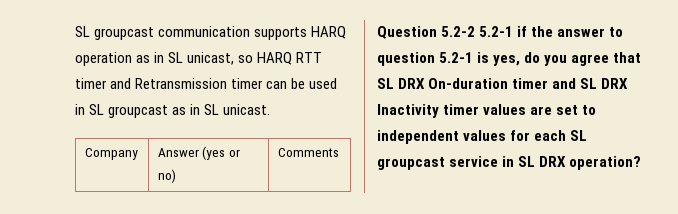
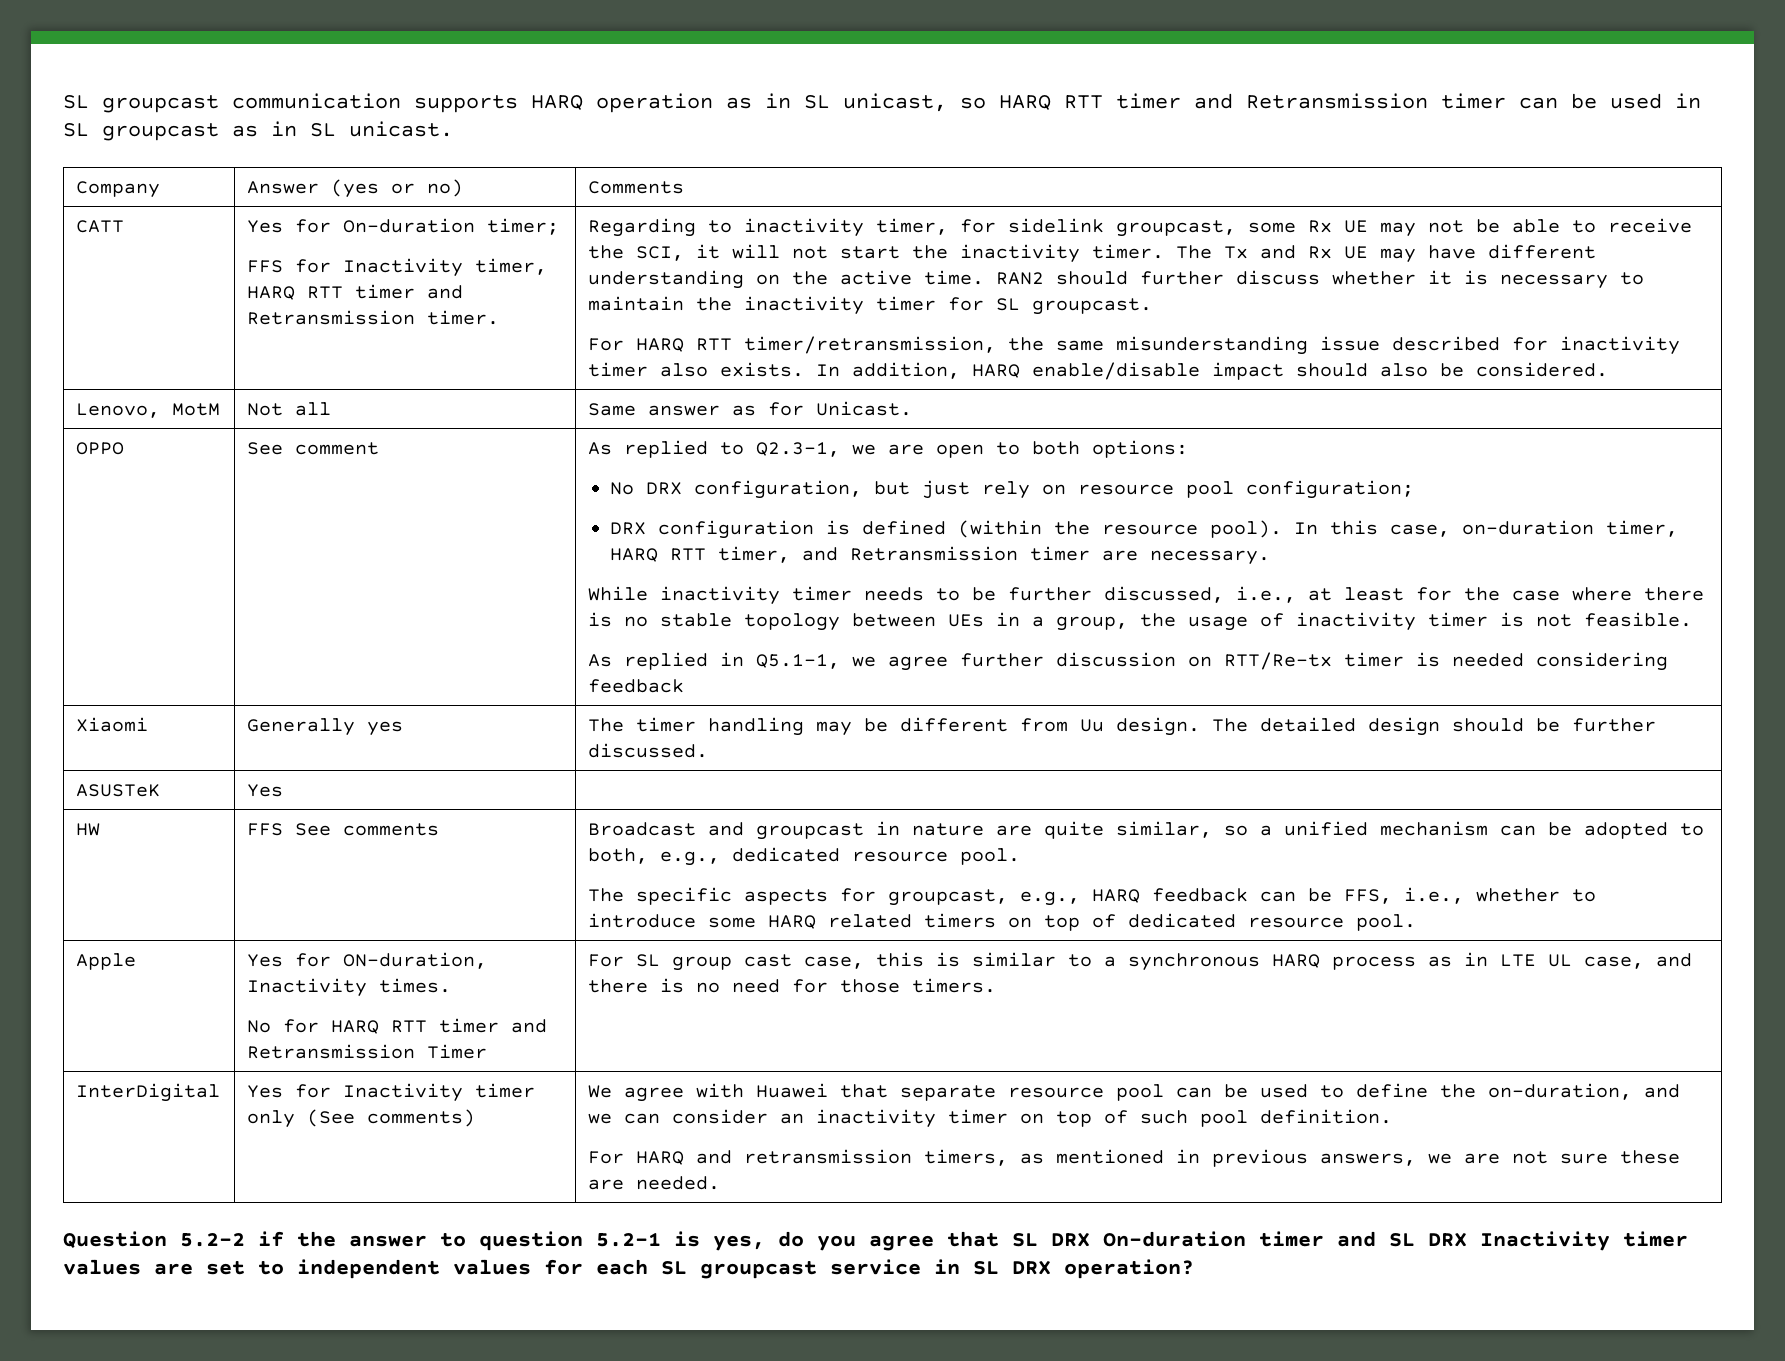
+ CATT | Yes for On-duration timer;
+ FFS for Inactivity timer, HARQ RTT timer and Retransmission timer. | Regarding to inactivity timer, for sidelink groupcast, some Rx UE may not be able to receive the SCI, it will not start the inactivity timer. The Tx and Rx UE may have different understanding on the active time. RAN2 should further discuss whether it is necessary to maintain the inactivity timer for SL groupcast.
+ For HARQ RTT timer/retransmission, the same misunderstanding issue described for inactivity timer also exists. In addition, HARQ enable/disable impact should also be considered.
+ Lenovo, MotM | Not all | Same answer as for Unicast.
+ OPPO | See comment | As replied to Q2.3-1, we are open to both options:
+ No DRX configuration, but just rely on resource pool configuration;
+ DRX configuration is defined (within the resource pool). In this case, on-duration timer, HARQ RTT timer, and Retransmission timer are necessary.
+ While inactivity timer needs to be further discussed, i.e., at least for the case where there is no stable topology between UEs in a group, the usage of inactivity timer is not feasible.
+ As replied in Q5.1-1, we agree further discussion on RTT/Re-tx timer is needed considering feedback
+ Xiaomi | Generally yes | The timer handling may be different from Uu design. The detailed design should be further discussed.
+ ASUSTeK | Yes |
+ HW | FFS See comments | Broadcast and groupcast in nature are quite similar, so a unified mechanism can be adopted to both, e.g., dedicated resource pool.
+ The specific aspects for groupcast, e.g., HARQ feedback can be FFS, i.e., whether to introduce some HARQ related timers on top of dedicated resource pool.
+ Apple | Yes for ON-duration, Inactivity times.
+ No for HARQ RTT timer and Retransmission Timer | For SL group cast case, this is similar to a synchronous HARQ process as in LTE UL case, and there is no need for those timers.
+ InterDigital | Yes for Inactivity timer only (See comments) | We agree with Huawei that separate resource pool can be used to define the on-duration, and we can consider an inactivity timer on top of such pool definition.
+ For HARQ and retransmission timers, as mentioned in previous answers, we are not sure these are needed.
- Question 5.2-2 5.2-1 if the answer to question 5.2-1 is yes, do you agree that SL DRX On-duration timer and SL DRX Inactivity timer values are set to independent values for each SL groupcast service in SL DRX operation?
+ Question 5.2-2 if the answer to question 5.2-1 is yes, do you agree that SL DRX On-duration timer and SL DRX Inactivity timer values are set to independent values for each SL groupcast service in SL DRX operation?

